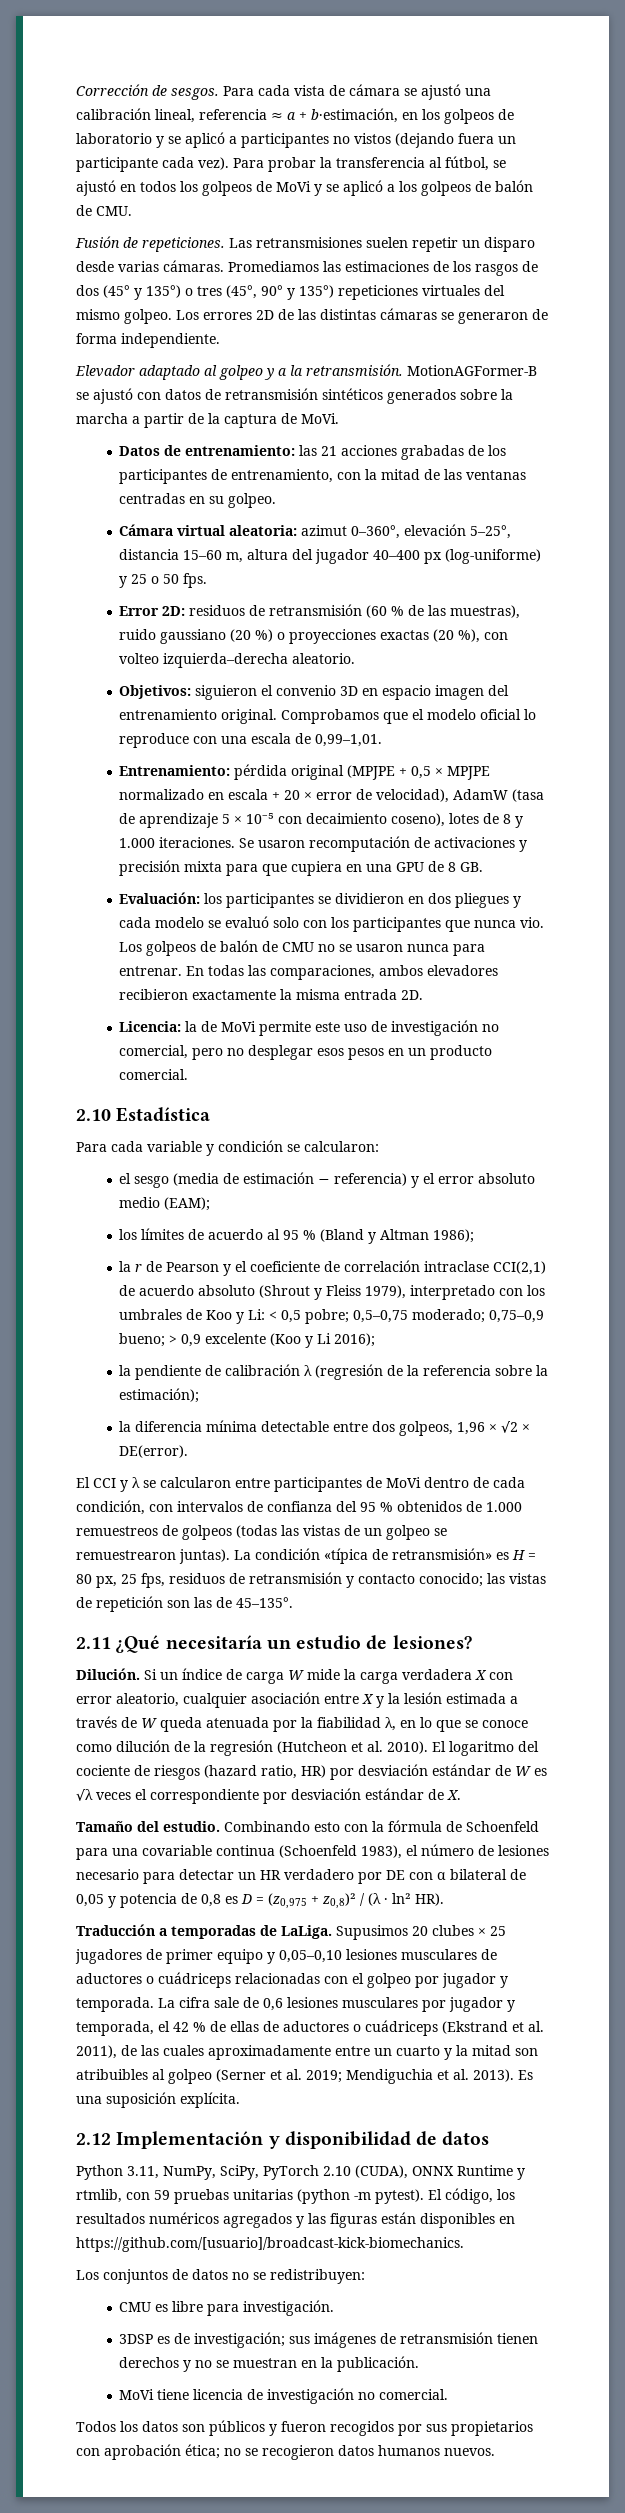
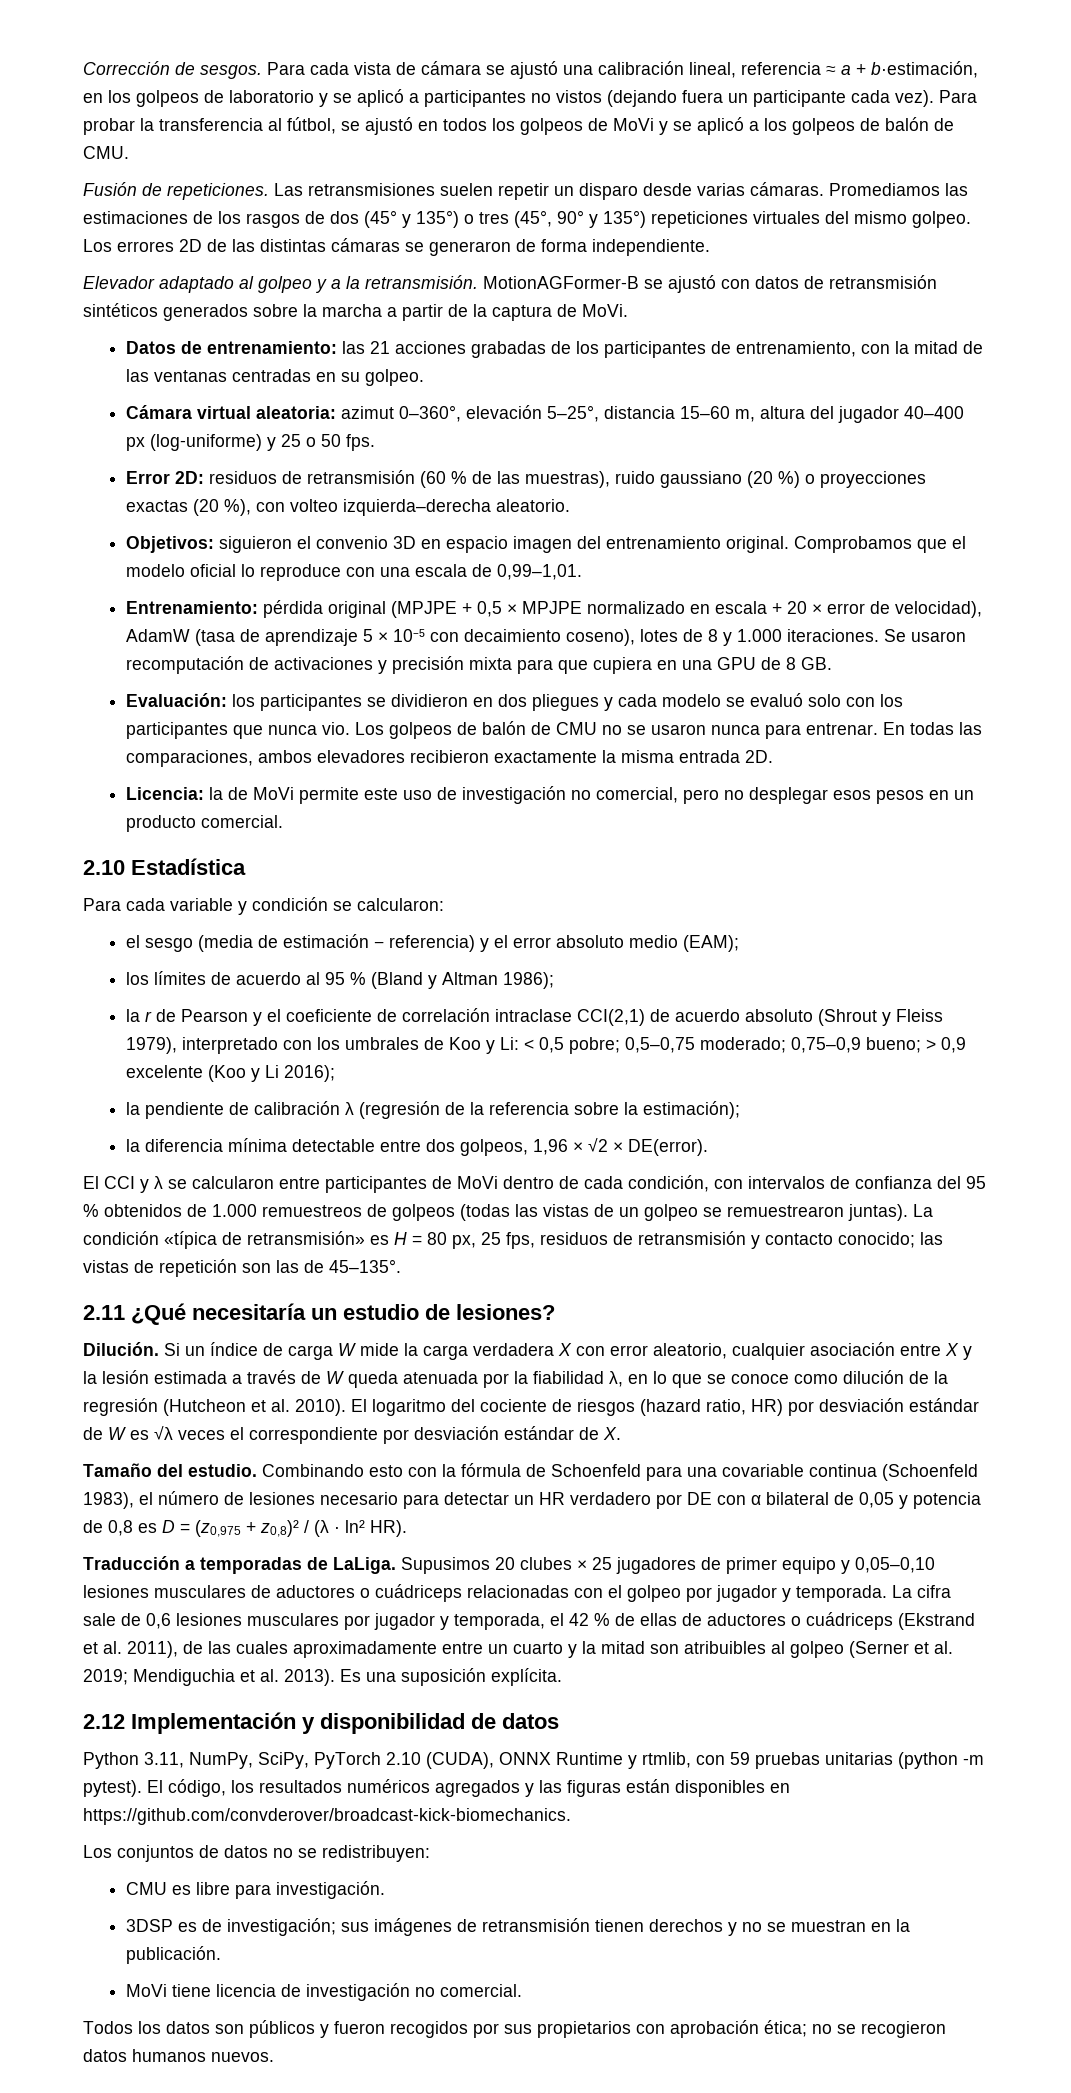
- El código, los resultados numéricos agregados y las figuras están disponibles en https://github.com/[usuario]/broadcast-kick-biomechanics.
+ El código, los resultados numéricos agregados y las figuras están disponibles en https://github.com/convderover/broadcast-kick-biomechanics.

